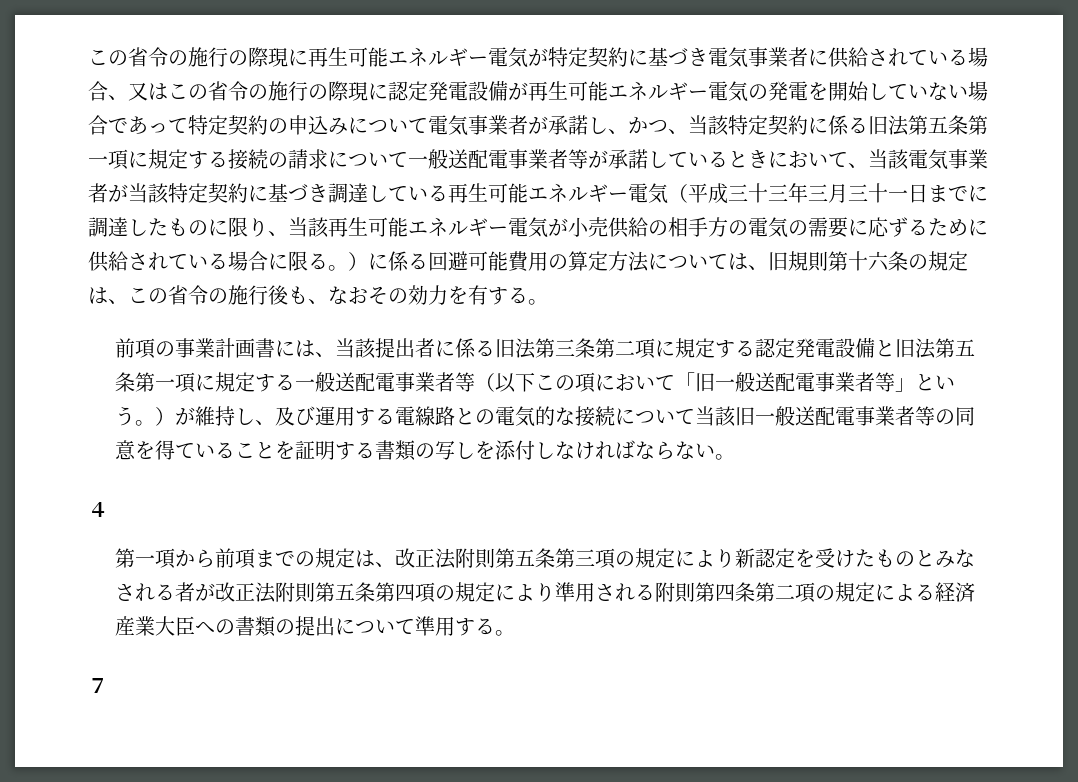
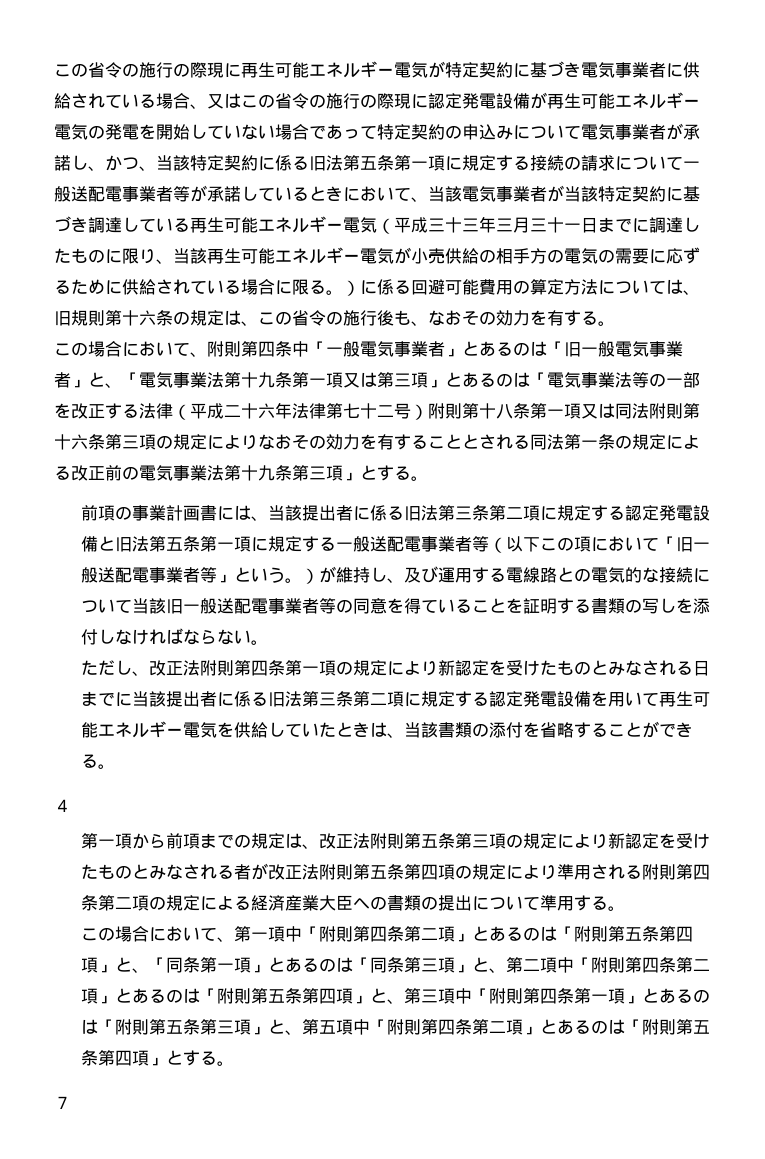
+ この場合において、附則第四条中「一般電気事業者」とあるのは「旧一般電気事業者」と、「電気事業法第十九条第一項又は第三項」とあるのは「電気事業法等の一部を改正する法律（平成二十六年法律第七十二号）附則第十八条第一項又は同法附則第十六条第三項の規定によりなおその効力を有することとされる同法第一条の規定による改正前の電気事業法第十九条第三項」とする。
+ ただし、改正法附則第四条第一項の規定により新認定を受けたものとみなされる日までに当該提出者に係る旧法第三条第二項に規定する認定発電設備を用いて再生可能エネルギー電気を供給していたときは、当該書類の添付を省略することができる。
+ この場合において、第一項中「附則第四条第二項」とあるのは「附則第五条第四項」と、「同条第一項」とあるのは「同条第三項」と、第二項中「附則第四条第二項」とあるのは「附則第五条第四項」と、第三項中「附則第四条第一項」とあるのは「附則第五条第三項」と、第五項中「附則第四条第二項」とあるのは「附則第五条第四項」とする。

